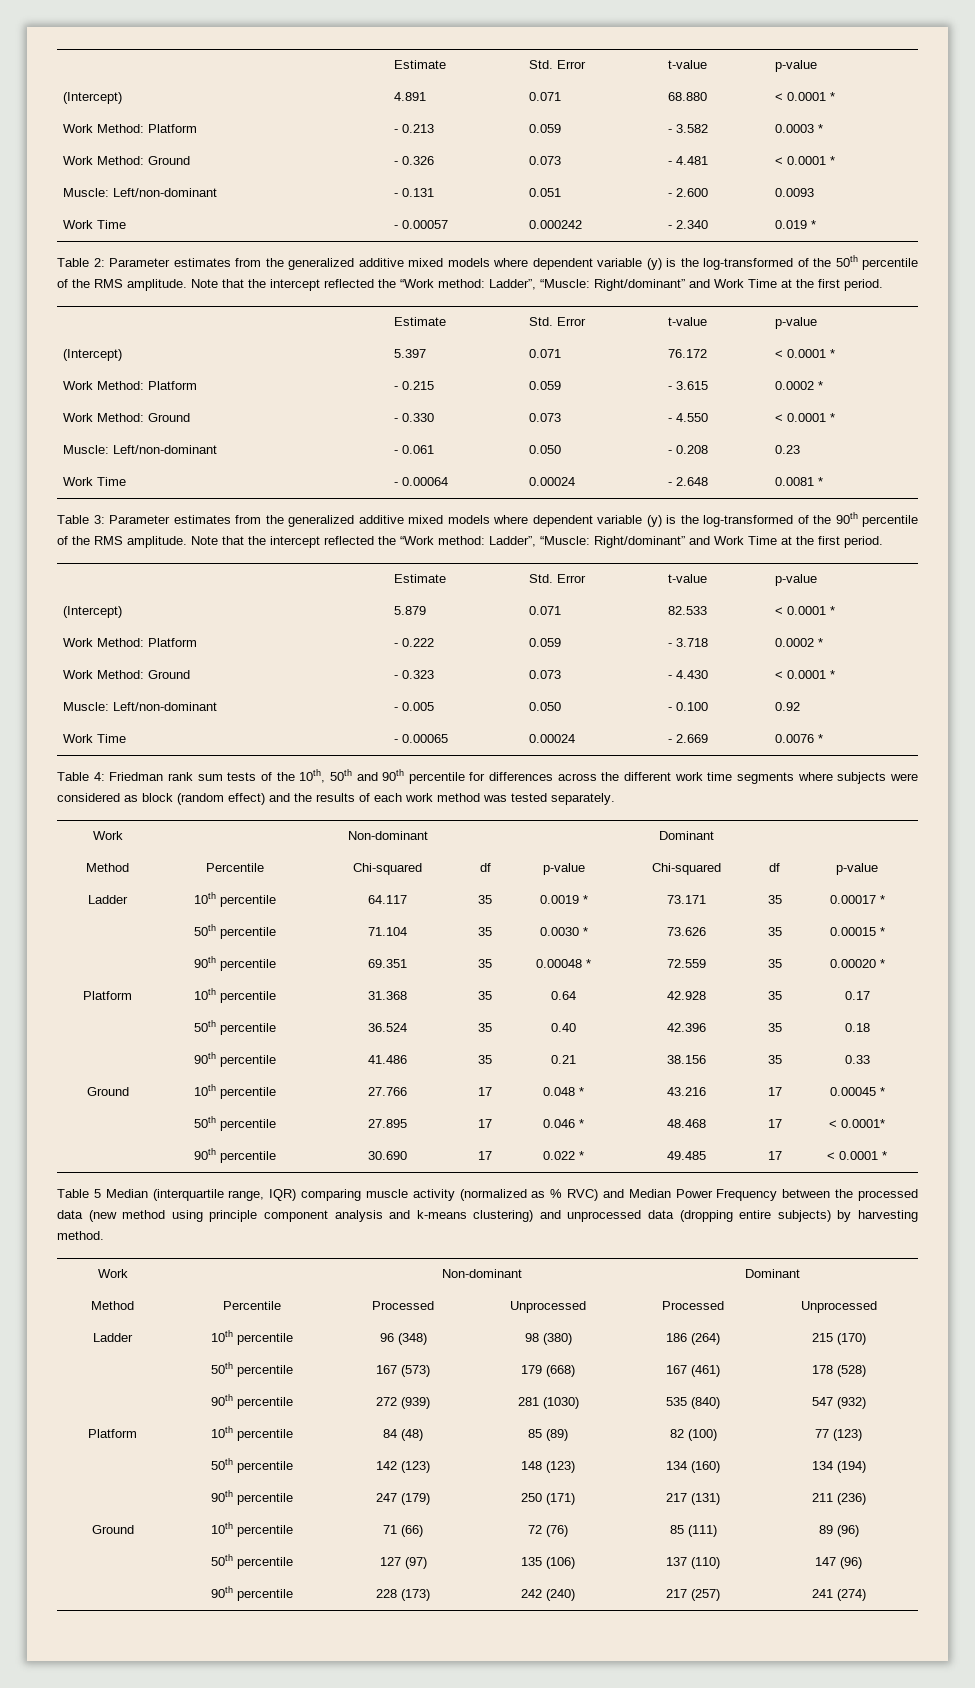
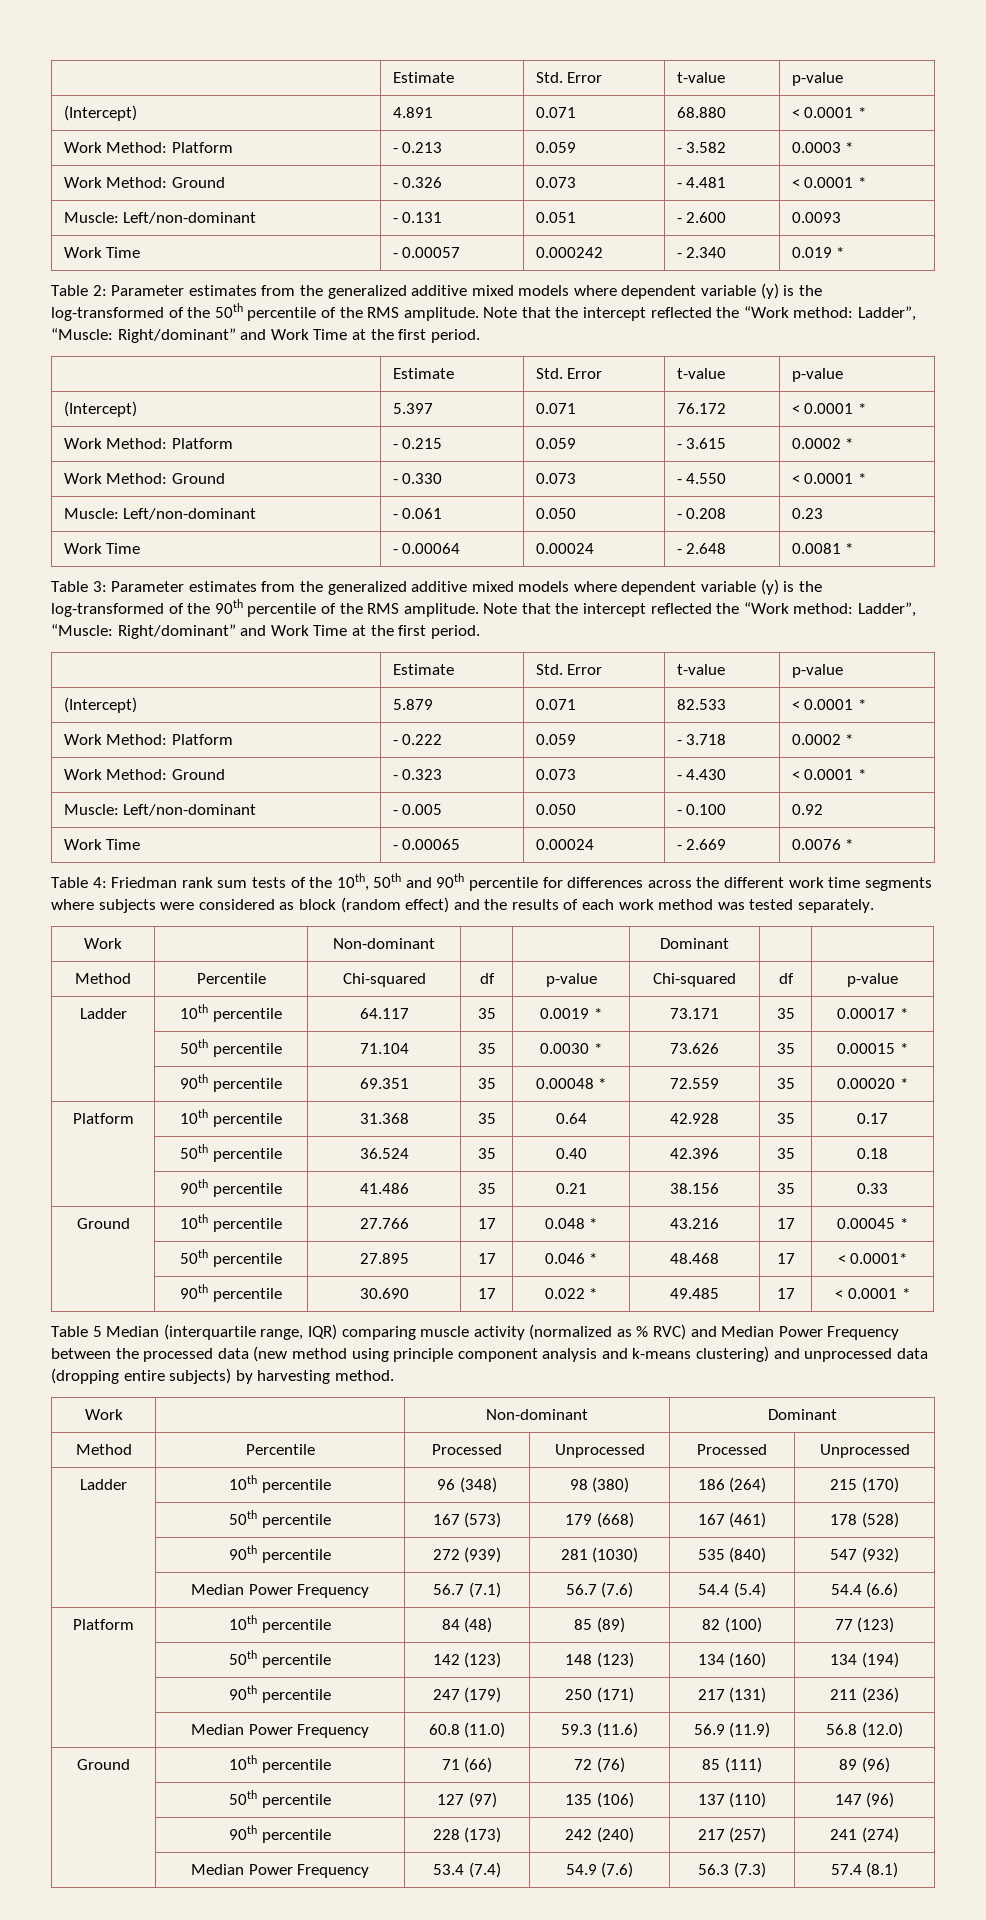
+ | Median Power Frequency | 56.7 (7.1) | 56.7 (7.6) | 54.4 (5.4) | 54.4 (6.6)
+ | Median Power Frequency | 60.8 (11.0) | 59.3 (11.6) | 56.9 (11.9) | 56.8 (12.0)
+ | Median Power Frequency | 53.4 (7.4) | 54.9 (7.6) | 56.3 (7.3) | 57.4 (8.1)

